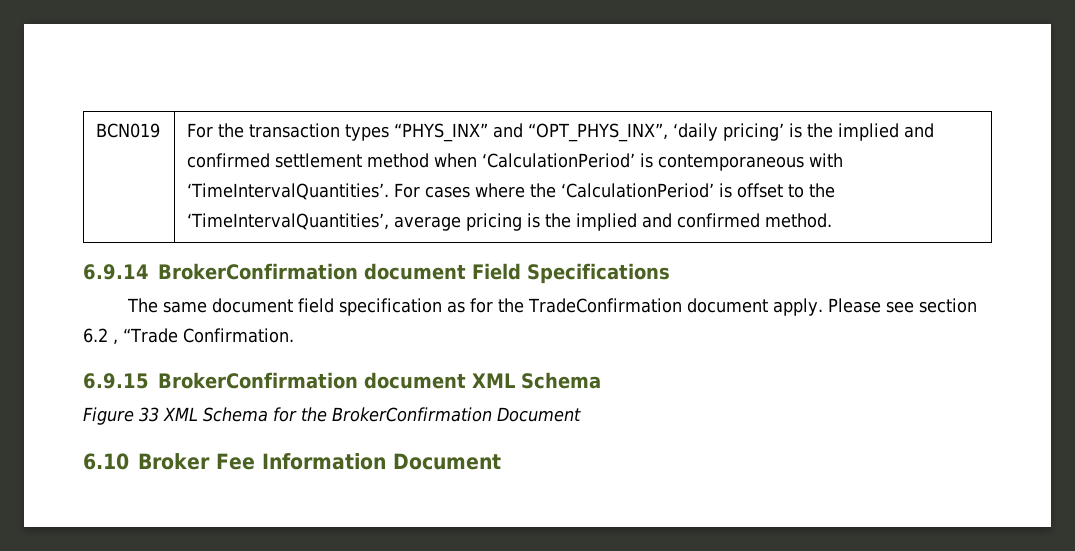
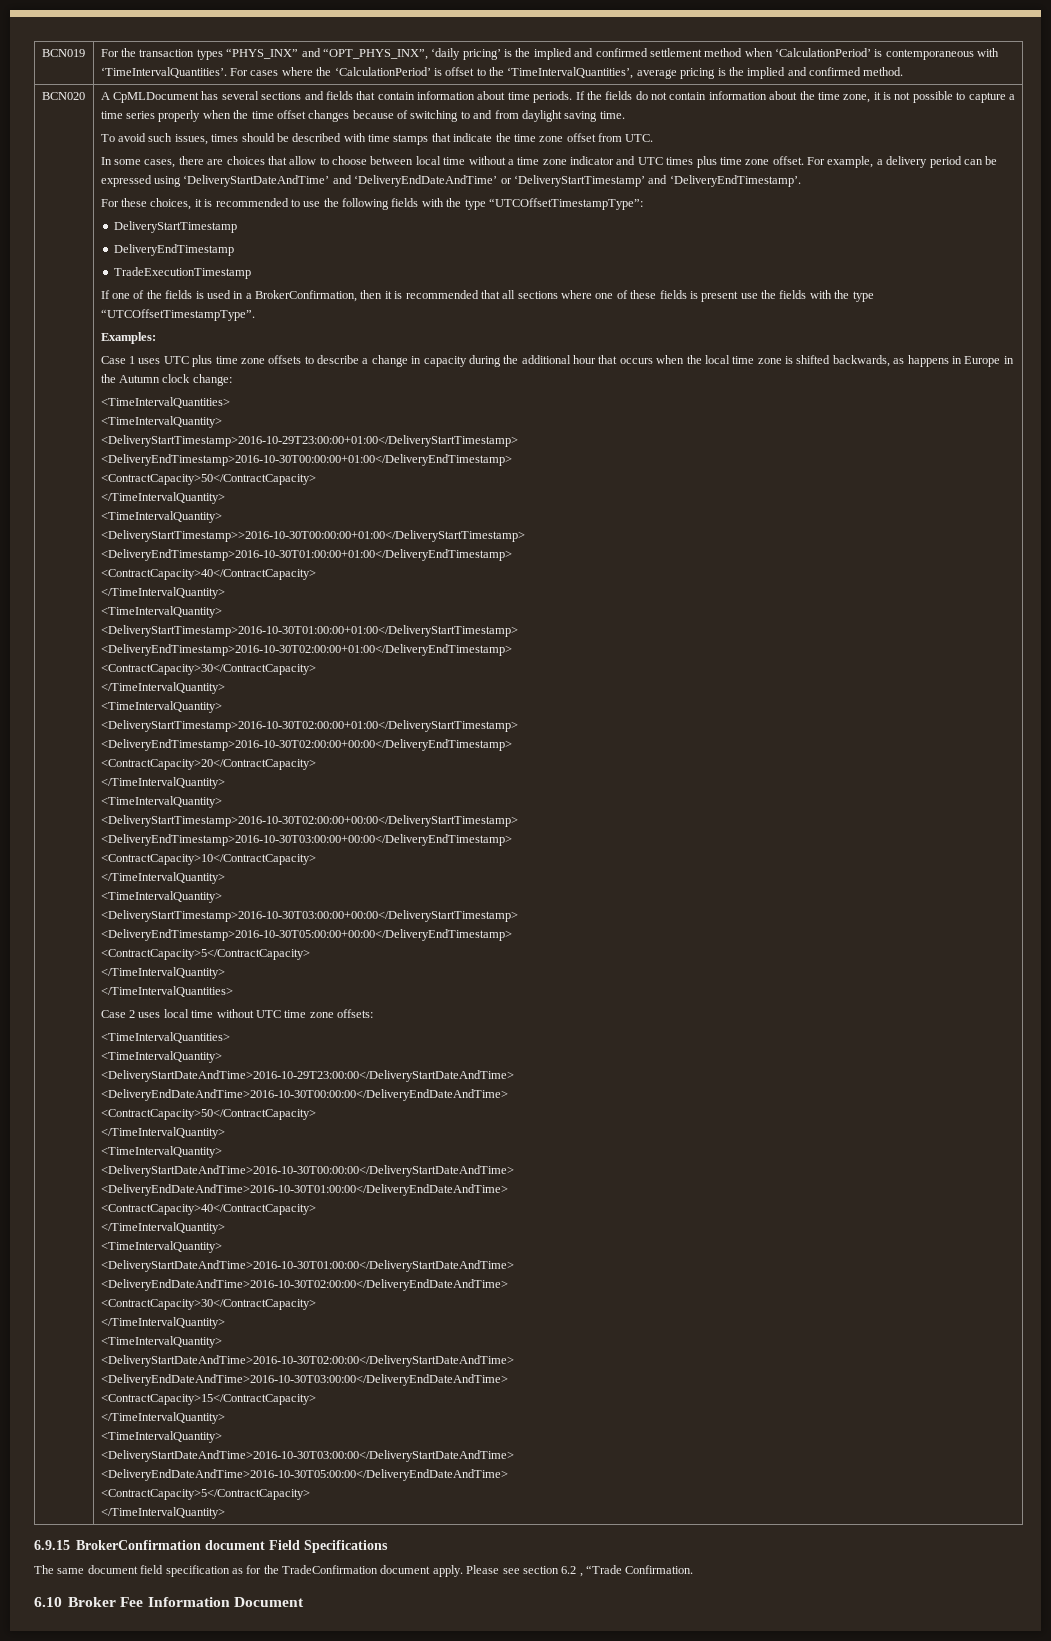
- 6.9.14 BrokerConfirmation document Field Specifications
+ BCN020 | A CpMLDocument has several sections and fields that contain information about time periods. If the fields do not contain information about the time zone, it is not possible to capture a time series properly when the time offset changes because of switching to and from daylight saving time.
+ To avoid such issues, times should be described with time stamps that indicate the time zone offset from UTC.
+ In some cases, there are choices that allow to choose between local time without a time zone indicator and UTC times plus time zone offset. For example, a delivery period can be expressed using ‘DeliveryStartDateAndTime’ and ‘DeliveryEndDateAndTime’ or ‘DeliveryStartTimestamp’ and ‘DeliveryEndTimestamp’.
+ For these choices, it is recommended to use the following fields with the type “UTCOffsetTimestampType”:
+ DeliveryStartTimestamp
+ DeliveryEndTimestamp
+ TradeExecutionTimestamp
+ If one of the fields is used in a BrokerConfirmation, then it is recommended that all sections where one of these fields is present use the fields with the type “UTCOffsetTimestampType”.
+ Examples:
+ Case 1 uses UTC plus time zone offsets to describe a change in capacity during the additional hour that occurs when the local time zone is shifted backwards, as happens in Europe in the Autumn clock change:
+ <TimeIntervalQuantities>
+ <TimeIntervalQuantity>
+ <DeliveryStartTimestamp>2016-10-29T23:00:00+01:00</DeliveryStartTimestamp>
+ <DeliveryEndTimestamp>2016-10-30T00:00:00+01:00</DeliveryEndTimestamp>
+ <ContractCapacity>50</ContractCapacity>
+ </TimeIntervalQuantity>
+ <TimeIntervalQuantity>
+ <DeliveryStartTimestamp>>2016-10-30T00:00:00+01:00</DeliveryStartTimestamp>
+ <DeliveryEndTimestamp>2016-10-30T01:00:00+01:00</DeliveryEndTimestamp>
+ <ContractCapacity>40</ContractCapacity>
+ </TimeIntervalQuantity>
+ <TimeIntervalQuantity>
+ <DeliveryStartTimestamp>2016-10-30T01:00:00+01:00</DeliveryStartTimestamp>
+ <DeliveryEndTimestamp>2016-10-30T02:00:00+01:00</DeliveryEndTimestamp>
+ <ContractCapacity>30</ContractCapacity>
+ </TimeIntervalQuantity>
+ <TimeIntervalQuantity>
+ <DeliveryStartTimestamp>2016-10-30T02:00:00+01:00</DeliveryStartTimestamp>
+ <DeliveryEndTimestamp>2016-10-30T02:00:00+00:00</DeliveryEndTimestamp>
+ <ContractCapacity>20</ContractCapacity>
+ </TimeIntervalQuantity>
+ <TimeIntervalQuantity>
+ <DeliveryStartTimestamp>2016-10-30T02:00:00+00:00</DeliveryStartTimestamp>
+ <DeliveryEndTimestamp>2016-10-30T03:00:00+00:00</DeliveryEndTimestamp>
+ <ContractCapacity>10</ContractCapacity>
+ </TimeIntervalQuantity>
+ <TimeIntervalQuantity>
+ <DeliveryStartTimestamp>2016-10-30T03:00:00+00:00</DeliveryStartTimestamp>
+ <DeliveryEndTimestamp>2016-10-30T05:00:00+00:00</DeliveryEndTimestamp>
+ <ContractCapacity>5</ContractCapacity>
+ </TimeIntervalQuantity>
+ </TimeIntervalQuantities>
+ Case 2 uses local time without UTC time zone offsets:
+ <TimeIntervalQuantities>
+ <TimeIntervalQuantity>
+ <DeliveryStartDateAndTime>2016-10-29T23:00:00</DeliveryStartDateAndTime>
+ <DeliveryEndDateAndTime>2016-10-30T00:00:00</DeliveryEndDateAndTime>
+ <ContractCapacity>50</ContractCapacity>
+ </TimeIntervalQuantity>
+ <TimeIntervalQuantity>
+ <DeliveryStartDateAndTime>2016-10-30T00:00:00</DeliveryStartDateAndTime>
+ <DeliveryEndDateAndTime>2016-10-30T01:00:00</DeliveryEndDateAndTime>
+ <ContractCapacity>40</ContractCapacity>
+ </TimeIntervalQuantity>
+ <TimeIntervalQuantity>
+ <DeliveryStartDateAndTime>2016-10-30T01:00:00</DeliveryStartDateAndTime>
+ <DeliveryEndDateAndTime>2016-10-30T02:00:00</DeliveryEndDateAndTime>
+ <ContractCapacity>30</ContractCapacity>
+ </TimeIntervalQuantity>
+ <TimeIntervalQuantity>
+ <DeliveryStartDateAndTime>2016-10-30T02:00:00</DeliveryStartDateAndTime>
+ <DeliveryEndDateAndTime>2016-10-30T03:00:00</DeliveryEndDateAndTime>
+ <ContractCapacity>15</ContractCapacity>
+ </TimeIntervalQuantity>
+ <TimeIntervalQuantity>
+ <DeliveryStartDateAndTime>2016-10-30T03:00:00</DeliveryStartDateAndTime>
+ <DeliveryEndDateAndTime>2016-10-30T05:00:00</DeliveryEndDateAndTime>
+ <ContractCapacity>5</ContractCapacity>
+ </TimeIntervalQuantity>
+ 6.9.15 BrokerConfirmation document Field Specifications
- 6.9.15 BrokerConfirmation document XML Schema
- Figure 33 XML Schema for the BrokerConfirmation Document

